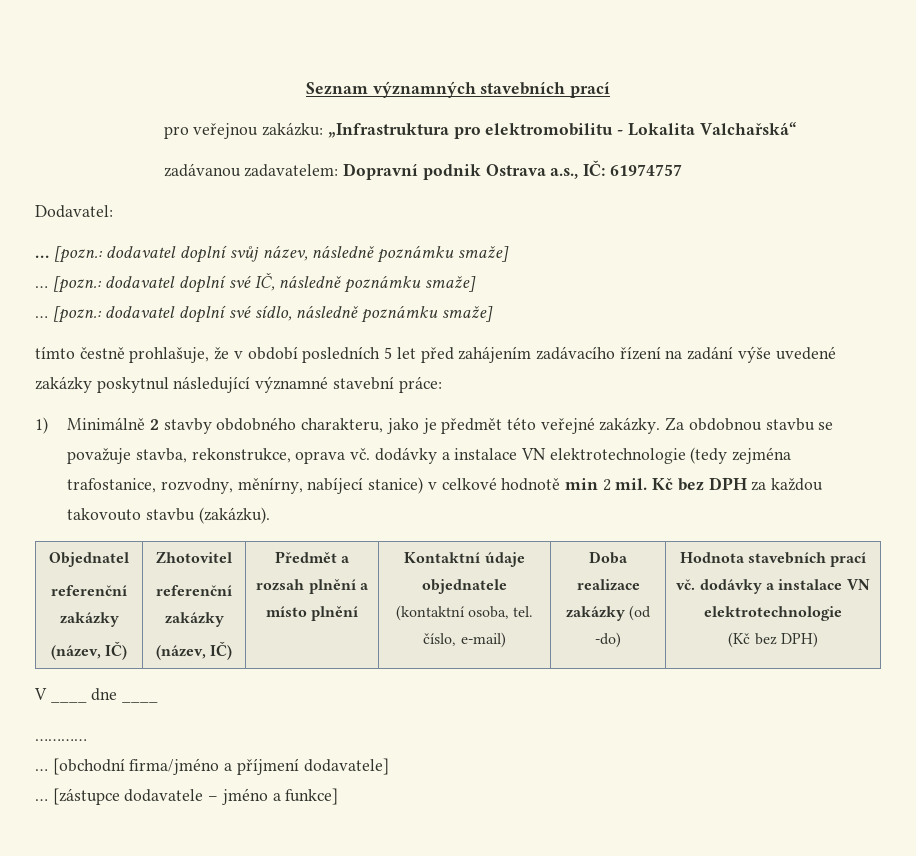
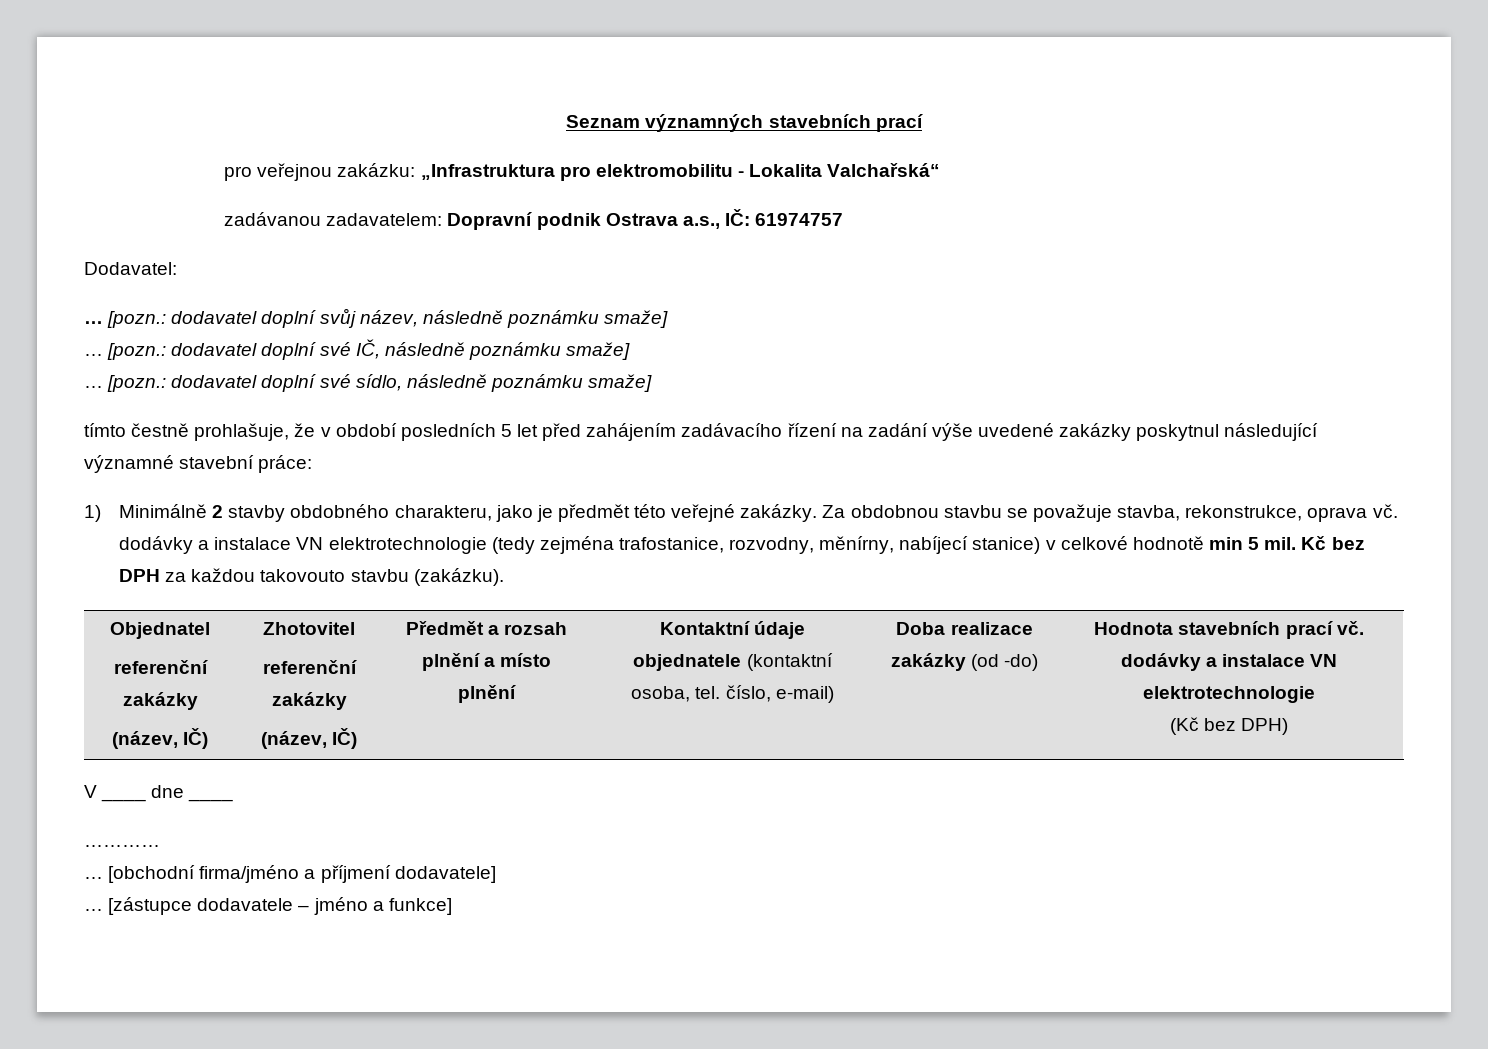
- Za obdobnou stavbu se považuje stavba, rekonstrukce, oprava vč. dodávky a instalace VN elektrotechnologie (tedy zejména trafostanice, rozvodny, měnírny, nabíjecí stanice) v celkové hodnotě min 2 mil.
+ Za obdobnou stavbu se považuje stavba, rekonstrukce, oprava vč. dodávky a instalace VN elektrotechnologie (tedy zejména trafostanice, rozvodny, měnírny, nabíjecí stanice) v celkové hodnotě min 5 mil.

